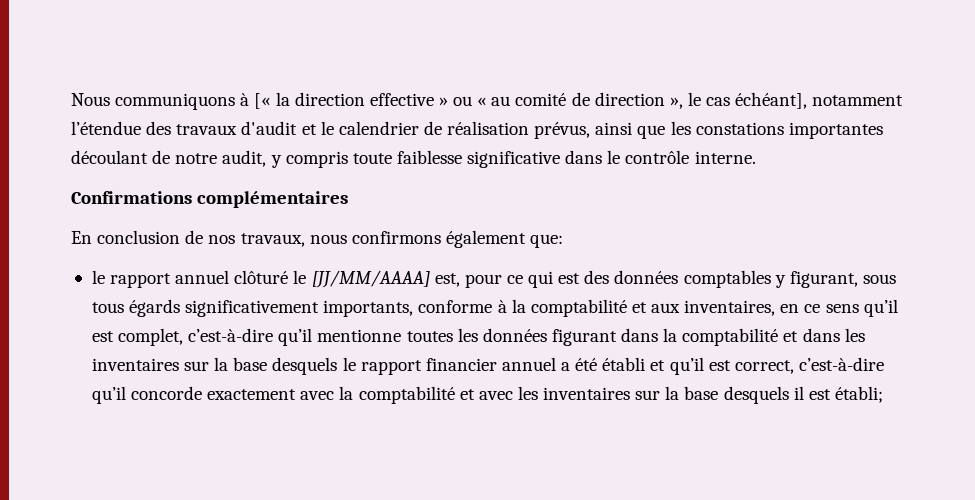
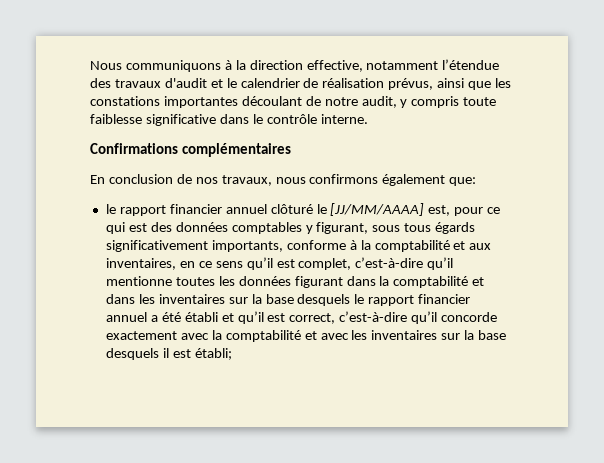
- Nous communiquons à [« la direction effective » ou « au comité de direction », le cas échéant], notamment l’étendue des travaux d'audit et le calendrier de réalisation prévus, ainsi que les constations importantes découlant de notre audit, y compris toute faiblesse significative dans le contrôle interne.
+ Nous communiquons à la direction effective, notamment l’étendue des travaux d'audit et le calendrier de réalisation prévus, ainsi que les constations importantes découlant de notre audit, y compris toute faiblesse significative dans le contrôle interne.
- le rapport annuel clôturé le [JJ/MM/AAAA] est, pour ce qui est des données comptables y figurant, sous tous égards significativement importants, conforme à la comptabilité et aux inventaires, en ce sens qu’il est complet, c’est-à-dire qu’il mentionne toutes les données figurant dans la comptabilité et dans les inventaires sur la base desquels le rapport financier annuel a été établi et qu’il est correct, c’est-à-dire qu’il concorde exactement avec la comptabilité et avec les inventaires sur la base desquels il est établi;
+ le rapport financier annuel clôturé le [JJ/MM/AAAA] est, pour ce qui est des données comptables y figurant, sous tous égards significativement importants, conforme à la comptabilité et aux inventaires, en ce sens qu’il est complet, c’est-à-dire qu’il mentionne toutes les données figurant dans la comptabilité et dans les inventaires sur la base desquels le rapport financier annuel a été établi et qu’il est correct, c’est-à-dire qu’il concorde exactement avec la comptabilité et avec les inventaires sur la base desquels il est établi;

